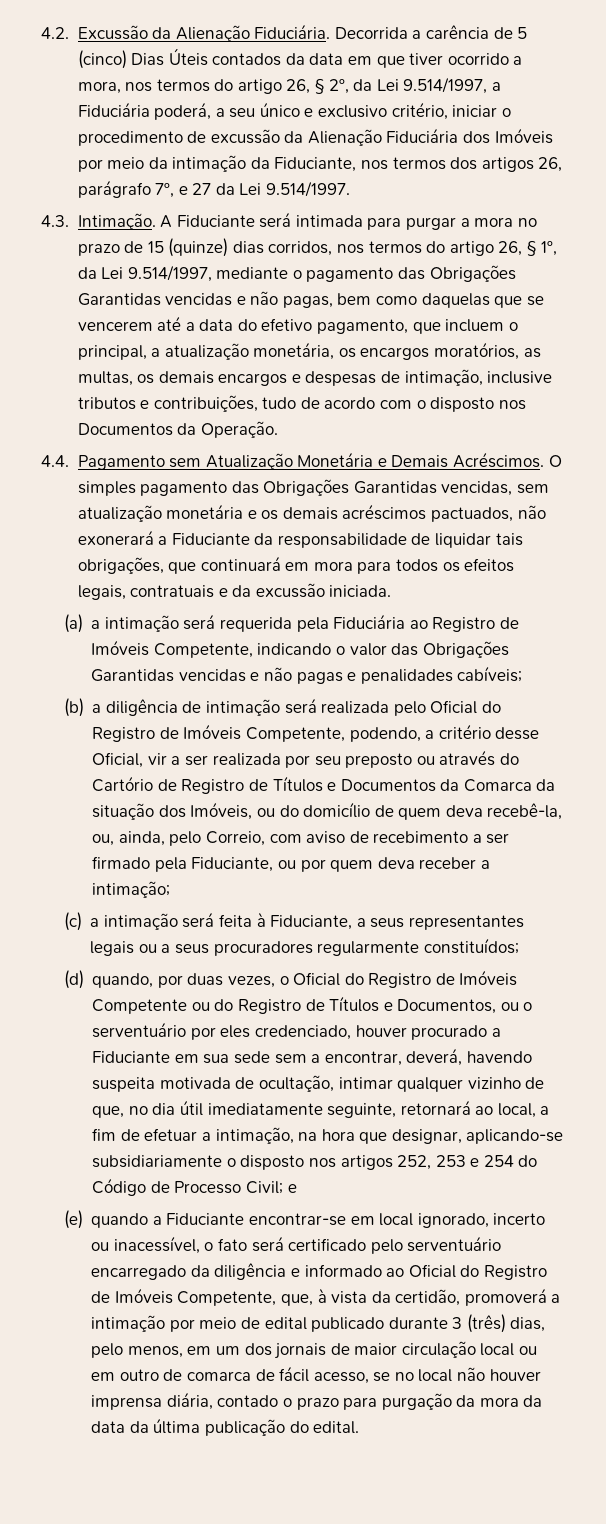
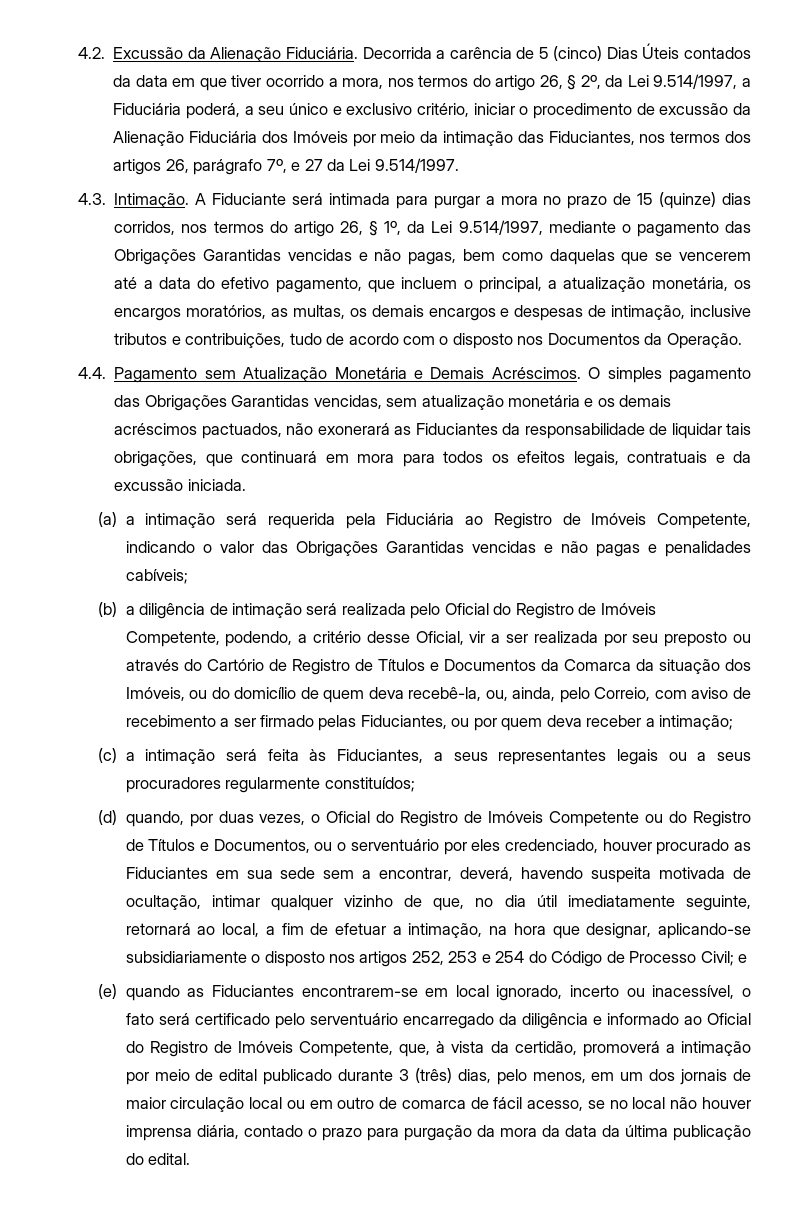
- Decorrida a carência de 5 (cinco) Dias Úteis contados da data em que tiver ocorrido a mora, nos termos do artigo 26, § 2º, da Lei 9.514/1997, a Fiduciária poderá, a seu único e exclusivo critério, iniciar o procedimento de excussão da Alienação Fiduciária dos Imóveis por meio da intimação da Fiduciante, nos termos dos artigos 26, parágrafo 7º, e 27 da Lei 9.514/1997.
+ Decorrida a carência de 5 (cinco) Dias Úteis contados da data em que tiver ocorrido a mora, nos termos do artigo 26, § 2º, da Lei 9.514/1997, a Fiduciária poderá, a seu único e exclusivo critério, iniciar o procedimento de excussão da Alienação Fiduciária dos Imóveis por meio da intimação das Fiduciantes, nos termos dos artigos 26, parágrafo 7º, e 27 da Lei 9.514/1997.
- O simples pagamento das Obrigações Garantidas vencidas, sem atualização monetária e os demais acréscimos pactuados, não exonerará a Fiduciante da responsabilidade de liquidar tais obrigações, que continuará em mora para todos os efeitos legais, contratuais e da excussão iniciada.
+ O simples pagamento das Obrigações Garantidas vencidas, sem atualização monetária e os demais acréscimos pactuados, não exonerará as Fiduciantes da responsabilidade de liquidar tais obrigações, que continuará em mora para todos os efeitos legais, contratuais e da excussão iniciada.
- (b) a diligência de intimação será realizada pelo Oficial do Registro de Imóveis Competente, podendo, a critério desse Oficial, vir a ser realizada por seu preposto ou através do Cartório de Registro de Títulos e Documentos da Comarca da situação dos Imóveis, ou do domicílio de quem deva recebê-la, ou, ainda, pelo Correio, com aviso de recebimento a ser firmado pela Fiduciante, ou por quem deva receber a intimação;
+ (b) a diligência de intimação será realizada pelo Oficial do Registro de Imóveis Competente, podendo, a critério desse Oficial, vir a ser realizada por seu preposto ou através do Cartório de Registro de Títulos e Documentos da Comarca da situação dos Imóveis, ou do domicílio de quem deva recebê-la, ou, ainda, pelo Correio, com aviso de recebimento a ser firmado pelas Fiduciantes, ou por quem deva receber a intimação;
- (c) a intimação será feita à Fiduciante, a seus representantes legais ou a seus procuradores regularmente constituídos;
+ (c) a intimação será feita às Fiduciantes, a seus representantes legais ou a seus procuradores regularmente constituídos;
- (d) quando, por duas vezes, o Oficial do Registro de Imóveis Competente ou do Registro de Títulos e Documentos, ou o serventuário por eles credenciado, houver procurado a Fiduciante em sua sede sem a encontrar, deverá, havendo suspeita motivada de ocultação, intimar qualquer vizinho de que, no dia útil imediatamente seguinte, retornará ao local, a fim de efetuar a intimação, na hora que designar, aplicando-se subsidiariamente o disposto nos artigos 252, 253 e 254 do Código de Processo Civil;
+ (d) quando, por duas vezes, o Oficial do Registro de Imóveis Competente ou do Registro de Títulos e Documentos, ou o serventuário por eles credenciado, houver procurado as Fiduciantes em sua sede sem a encontrar, deverá, havendo suspeita motivada de ocultação, intimar qualquer vizinho de que, no dia útil imediatamente seguinte, retornará ao local, a fim de efetuar a intimação, na hora que designar, aplicando-se subsidiariamente o disposto nos artigos 252, 253 e 254 do Código de Processo Civil;
- (e) quando a Fiduciante encontrar-se em local ignorado, incerto ou inacessível, o fato será certificado pelo serventuário encarregado da diligência e informado ao Oficial do Registro de Imóveis Competente, que, à vista da certidão, promoverá a intimação por meio de edital publicado durante 3 (três) dias, pelo menos, em um dos jornais de maior circulação local ou em outro de comarca de fácil acesso, se no local não houver imprensa diária, contado o prazo para purgação da mora da data da última publicação do edital.
+ (e) quando as Fiduciantes encontrarem-se em local ignorado, incerto ou inacessível, o fato será certificado pelo serventuário encarregado da diligência e informado ao Oficial do Registro de Imóveis Competente, que, à vista da certidão, promoverá a intimação por meio de edital publicado durante 3 (três) dias, pelo menos, em um dos jornais de maior circulação local ou em outro de comarca de fácil acesso, se no local não houver imprensa diária, contado o prazo para purgação da mora da data da última publicação do edital.

